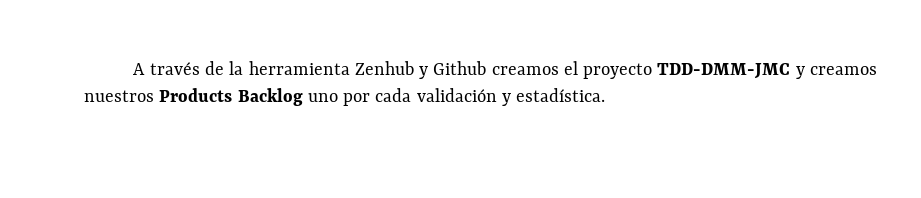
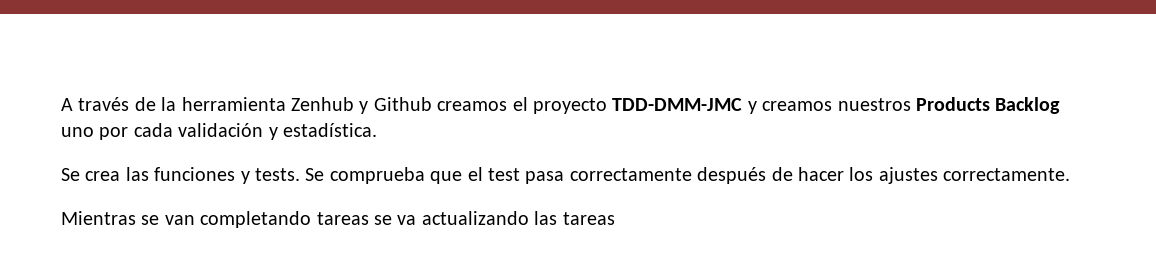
+ Se crea las funciones y tests. Se comprueba que el test pasa correctamente después de hacer los ajustes correctamente.
+ Mientras se van completando tareas se va actualizando las tareas

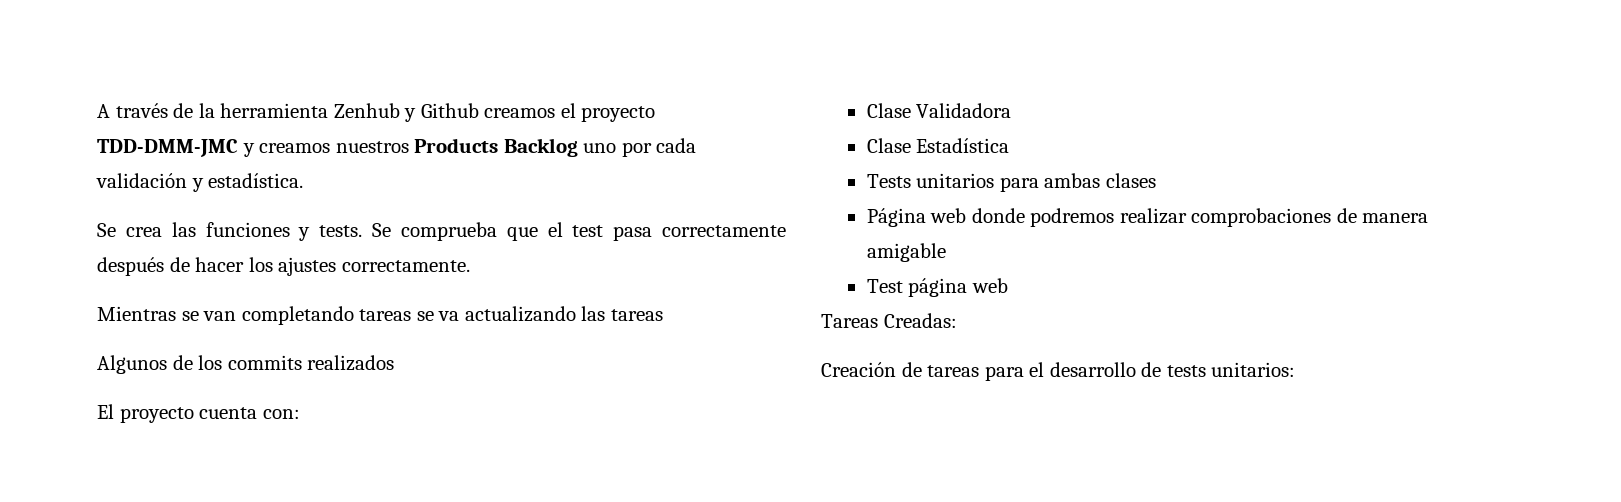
+ Algunos de los commits realizados
+ El proyecto cuenta con:
+ Clase Validadora
+ Clase Estadística
+ Tests unitarios para ambas clases
+ Página web donde podremos realizar comprobaciones de manera amigable
+ Test página web
+ Tareas Creadas:
+ Creación de tareas para el desarrollo de tests unitarios:

